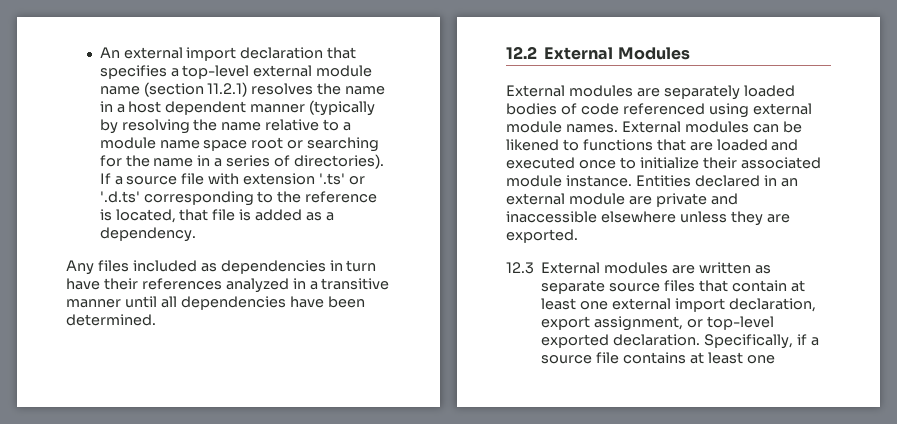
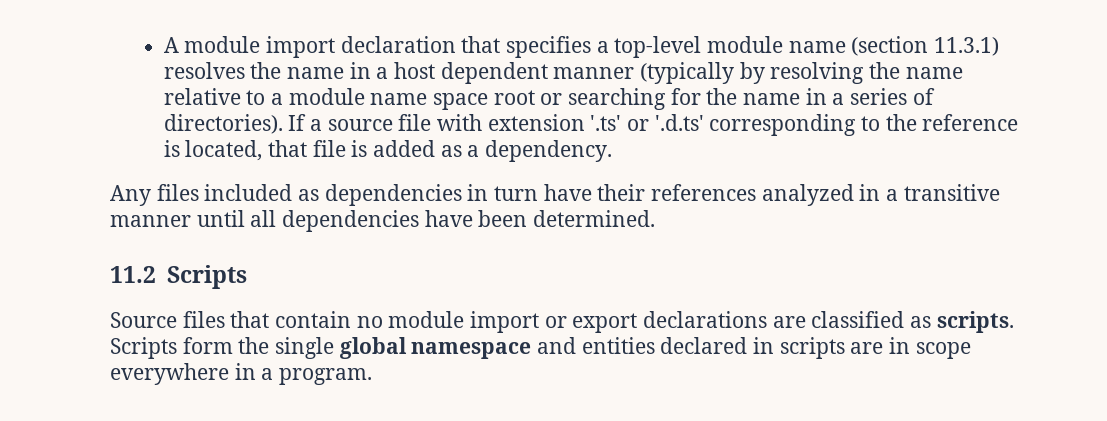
- An external import declaration that specifies a top-level external module name (section 11.2.1) resolves the name in a host dependent manner (typically by resolving the name relative to a module name space root or searching for the name in a series of directories).
+ A module import declaration that specifies a top-level module name (section 11.3.1) resolves the name in a host dependent manner (typically by resolving the name relative to a module name space root or searching for the name in a series of directories).
- 12.2 External Modules
- External modules are separately loaded bodies of code referenced using external module names. External modules can be likened to functions that are loaded and executed once to initialize their associated module instance. Entities declared in an external module are private and inaccessible elsewhere unless they are exported.
- 12.3 External modules are written as separate source files that contain at least one external import declaration, export assignment, or top-level exported declaration. Specifically, if a source file contains at least one
+ 11.2 Scripts
+ Source files that contain no module import or export declarations are classified as scripts. Scripts form the single global namespace and entities declared in scripts are in scope everywhere in a program.

